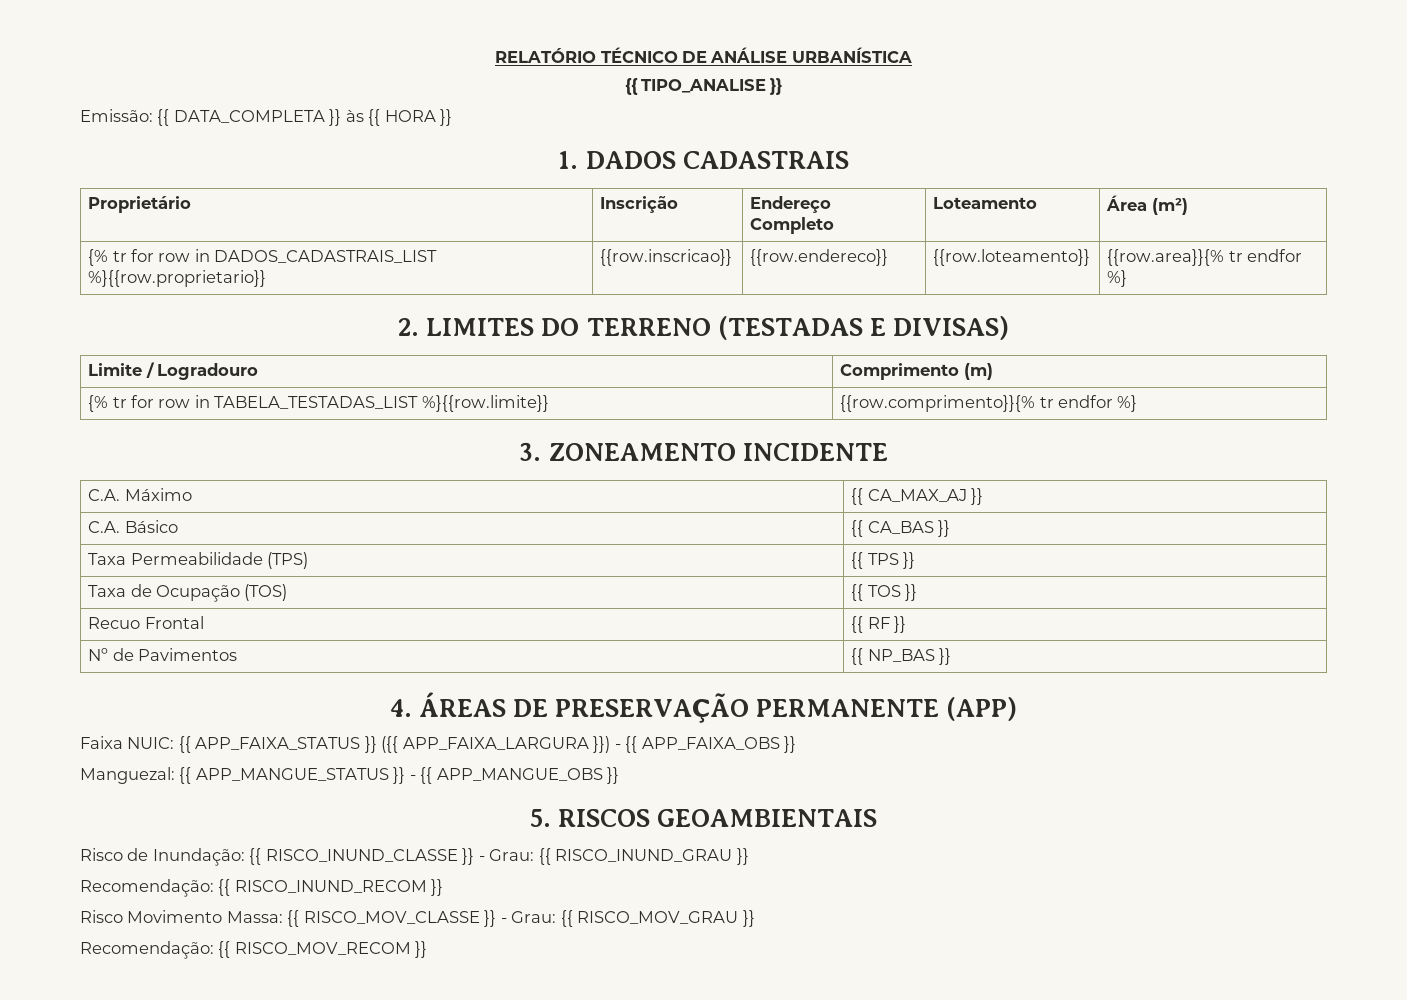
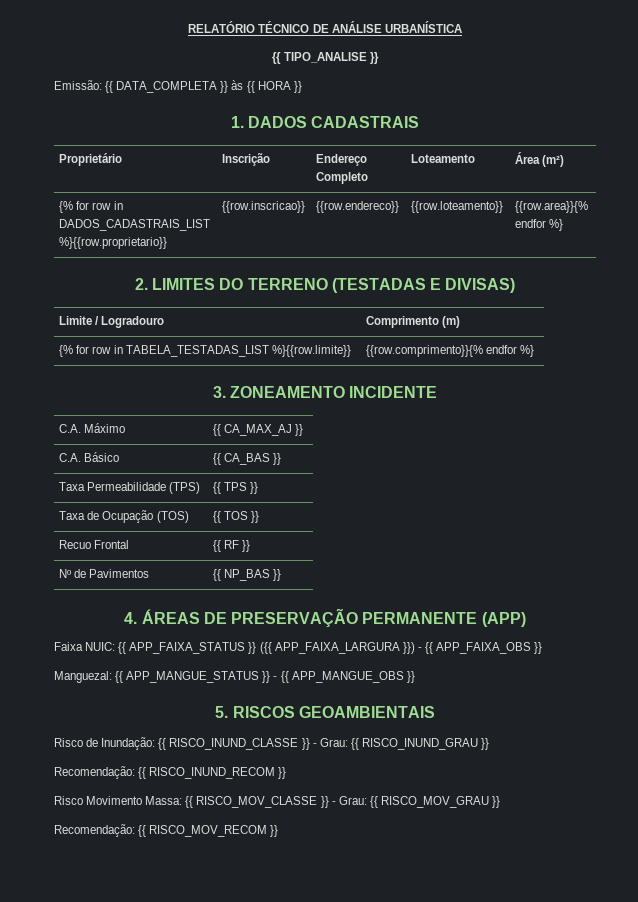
- {% tr for row in DADOS_CADASTRAIS_LIST %}{{row.proprietario}} | {{row.inscricao}} | {{row.endereco}} | {{row.loteamento}} | {{row.area}}{% tr endfor %}
+ {% for row in DADOS_CADASTRAIS_LIST %}{{row.proprietario}} | {{row.inscricao}} | {{row.endereco}} | {{row.loteamento}} | {{row.area}}{% endfor %}
- {% tr for row in TABELA_TESTADAS_LIST %}{{row.limite}} | {{row.comprimento}}{% tr endfor %}
+ {% for row in TABELA_TESTADAS_LIST %}{{row.limite}} | {{row.comprimento}}{% endfor %}

